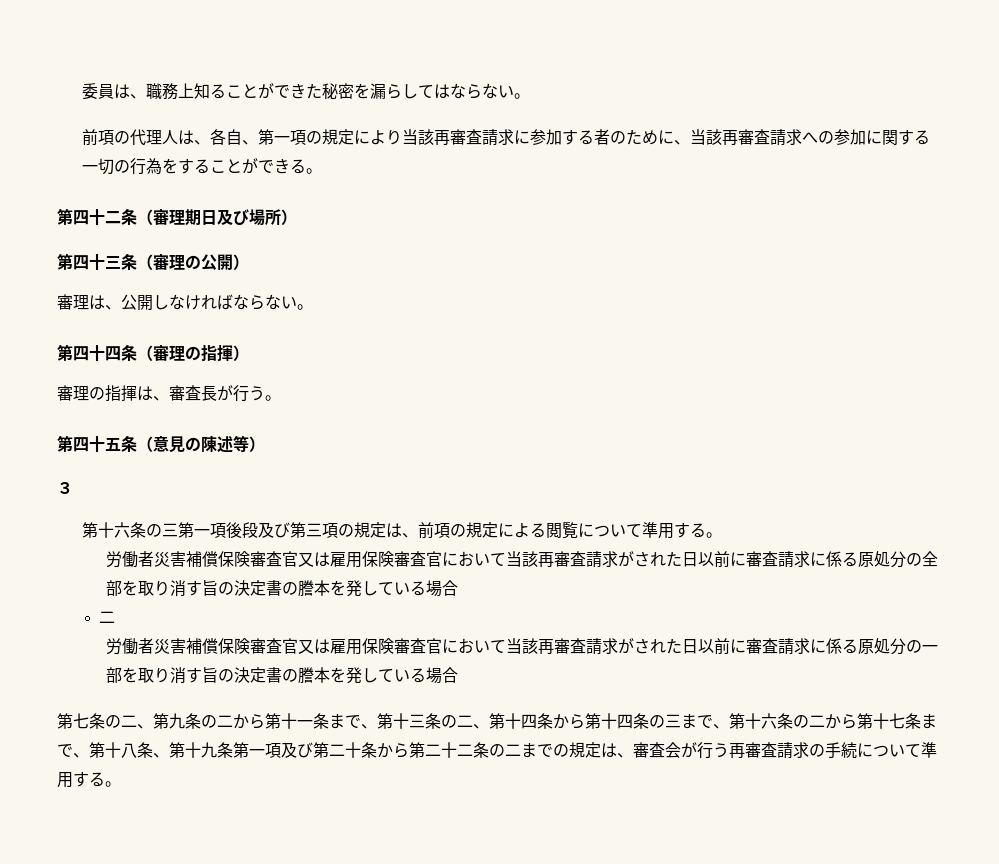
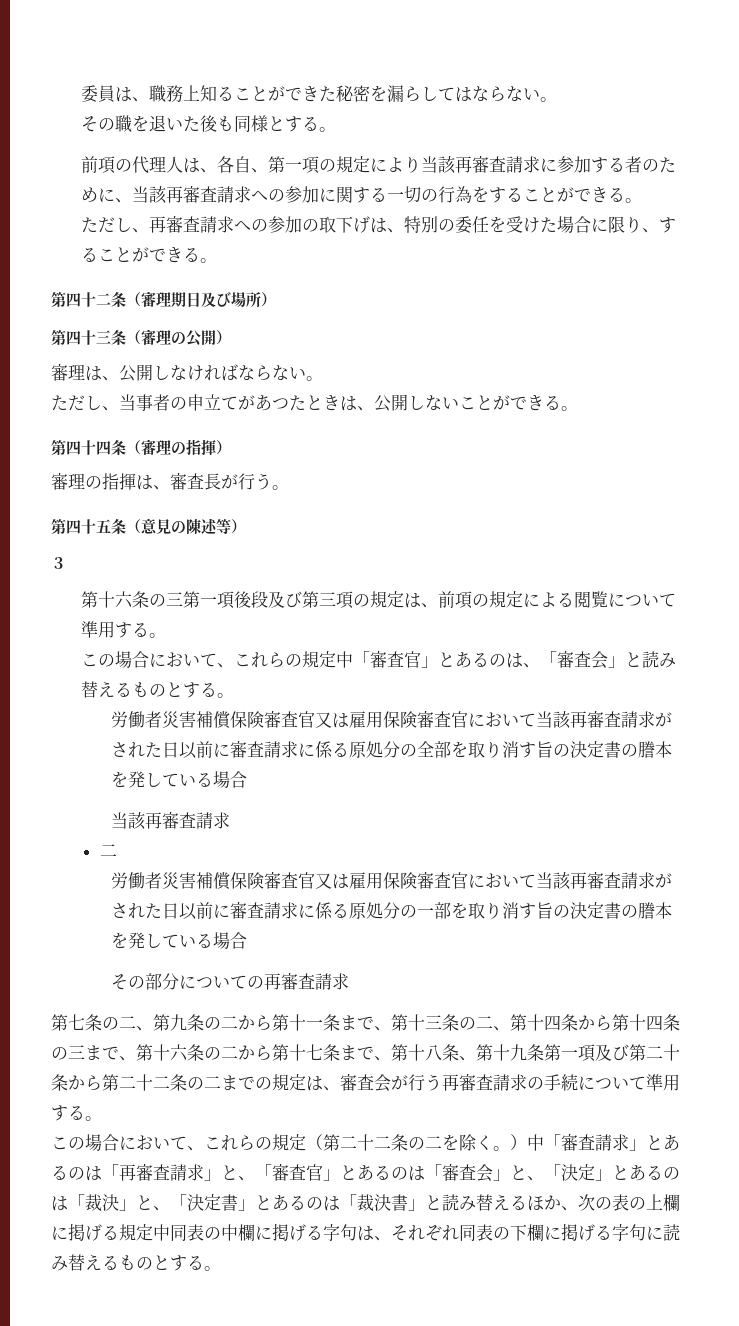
+ その職を退いた後も同様とする。
+ ただし、再審査請求への参加の取下げは、特別の委任を受けた場合に限り、することができる。
+ ただし、当事者の申立てがあつたときは、公開しないことができる。
+ この場合において、これらの規定中「審査官」とあるのは、「審査会」と読み替えるものとする。
  労働者災害補償保険審査官又は雇用保険審査官において当該再審査請求がされた日以前に審査請求に係る原処分の全部を取り消す旨の決定書の謄本を発している場合
+ 当該再審査請求
+ その部分についての再審査請求
+ この場合において、これらの規定（第二十二条の二を除く。）中「審査請求」とあるのは「再審査請求」と、「審査官」とあるのは「審査会」と、「決定」とあるのは「裁決」と、「決定書」とあるのは「裁決書」と読み替えるほか、次の表の上欄に掲げる規定中同表の中欄に掲げる字句は、それぞれ同表の下欄に掲げる字句に読み替えるものとする。

